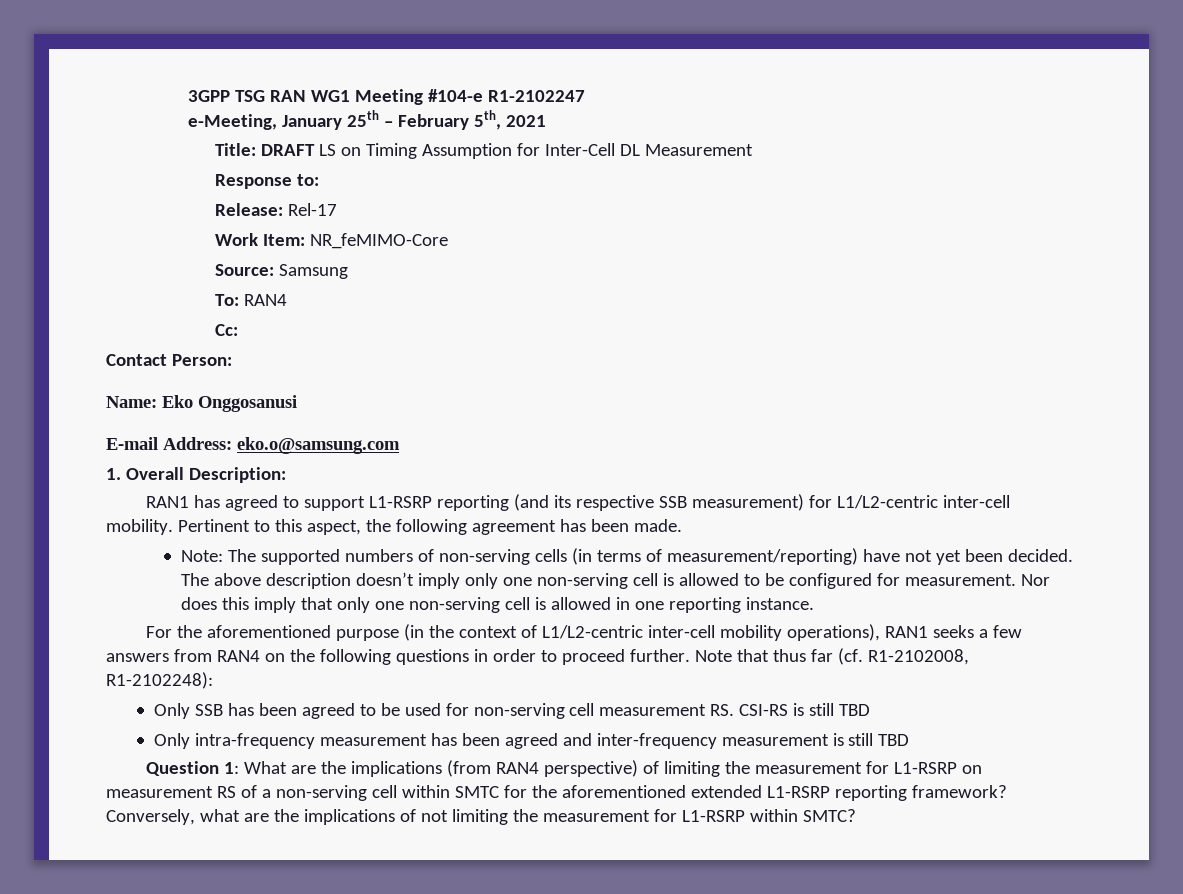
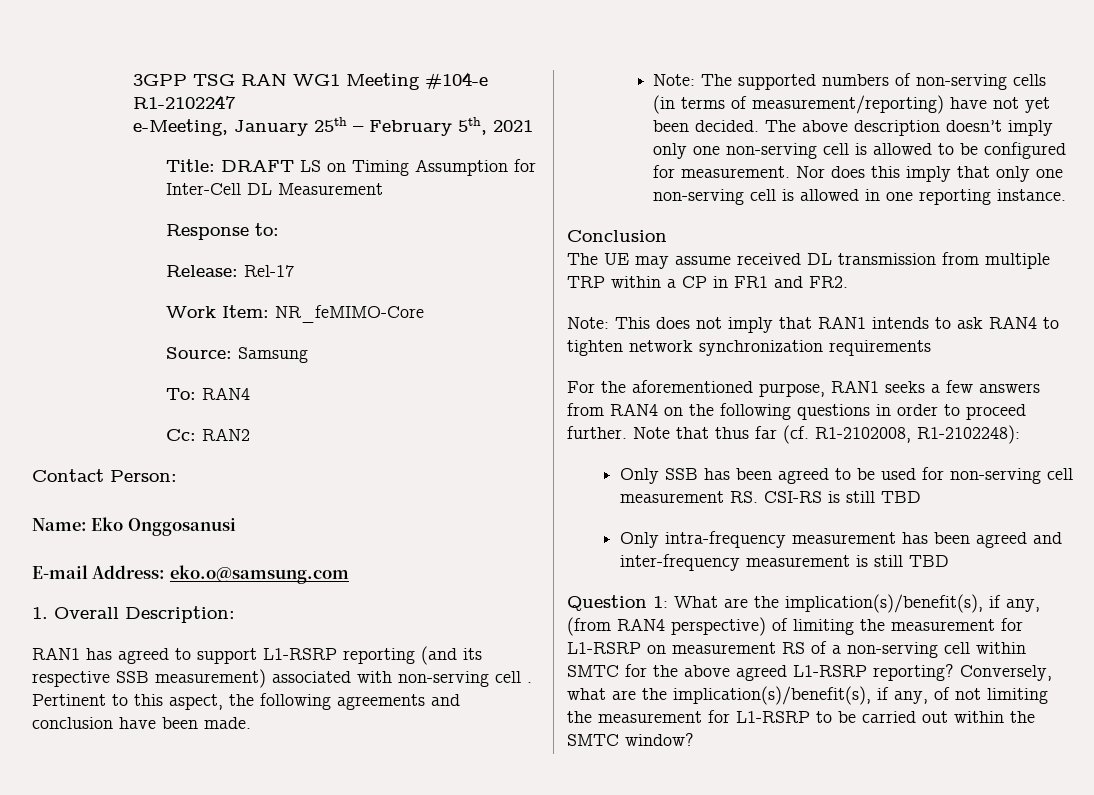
- Cc:
+ Cc: RAN2
- RAN1 has agreed to support L1-RSRP reporting (and its respective SSB measurement) for L1/L2-centric inter-cell mobility.
+ RAN1 has agreed to support L1-RSRP reporting (and its respective SSB measurement) associated with non-serving cell .
- Pertinent to this aspect, the following agreement has been made.
+ Pertinent to this aspect, the following agreements and conclusion have been made.
- For the aforementioned purpose (in the context of L1/L2-centric inter-cell mobility operations), RAN1 seeks a few answers from RAN4 on the following questions in order to proceed further.
+ Conclusion
+ The UE may assume received DL transmission from multiple TRP within a CP in FR1 and FR2.
+ Note: This does not imply that RAN1 intends to ask RAN4 to tighten network synchronization requirements
+ For the aforementioned purpose, RAN1 seeks a few answers from RAN4 on the following questions in order to proceed further.
- Question 1: What are the implications (from RAN4 perspective) of limiting the measurement for L1-RSRP on measurement RS of a non-serving cell within SMTC for the aforementioned extended L1-RSRP reporting framework?
+ Question 1: What are the implication(s)/benefit(s), if any, (from RAN4 perspective) of limiting the measurement for L1-RSRP on measurement RS of a non-serving cell within SMTC for the above agreed L1-RSRP reporting?
- Conversely, what are the implications of not limiting the measurement for L1-RSRP within SMTC?
+ Conversely, what are the implication(s)/benefit(s), if any, of not limiting the measurement for L1-RSRP to be carried out within the SMTC window?

